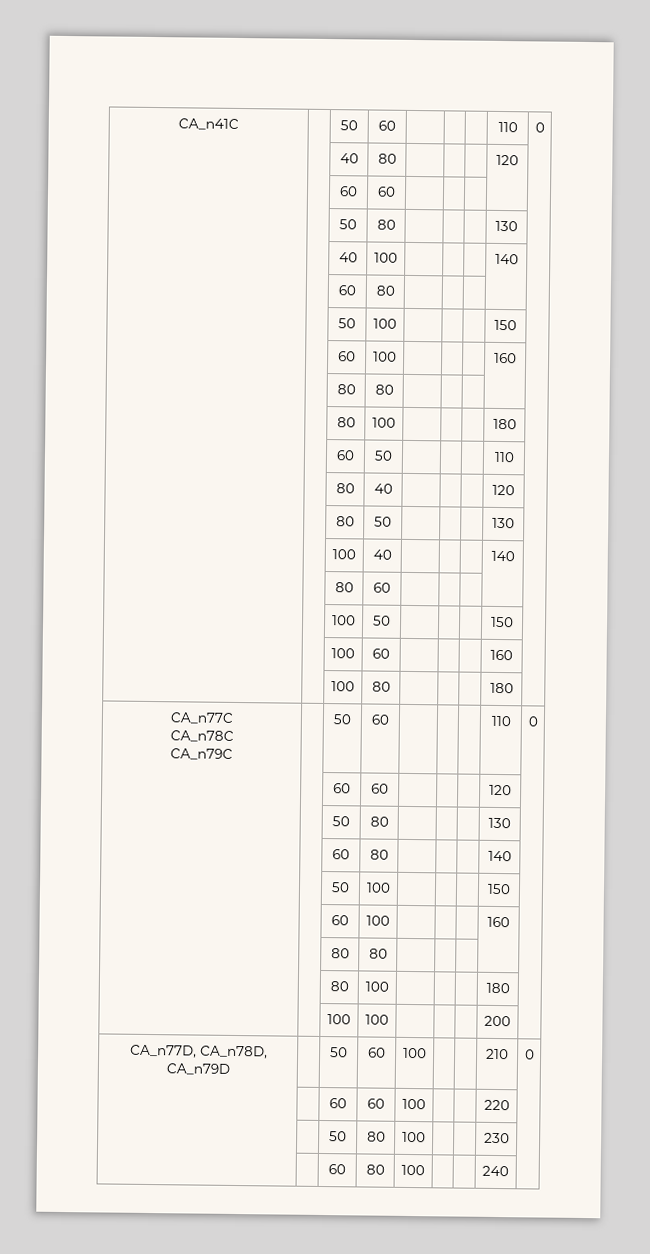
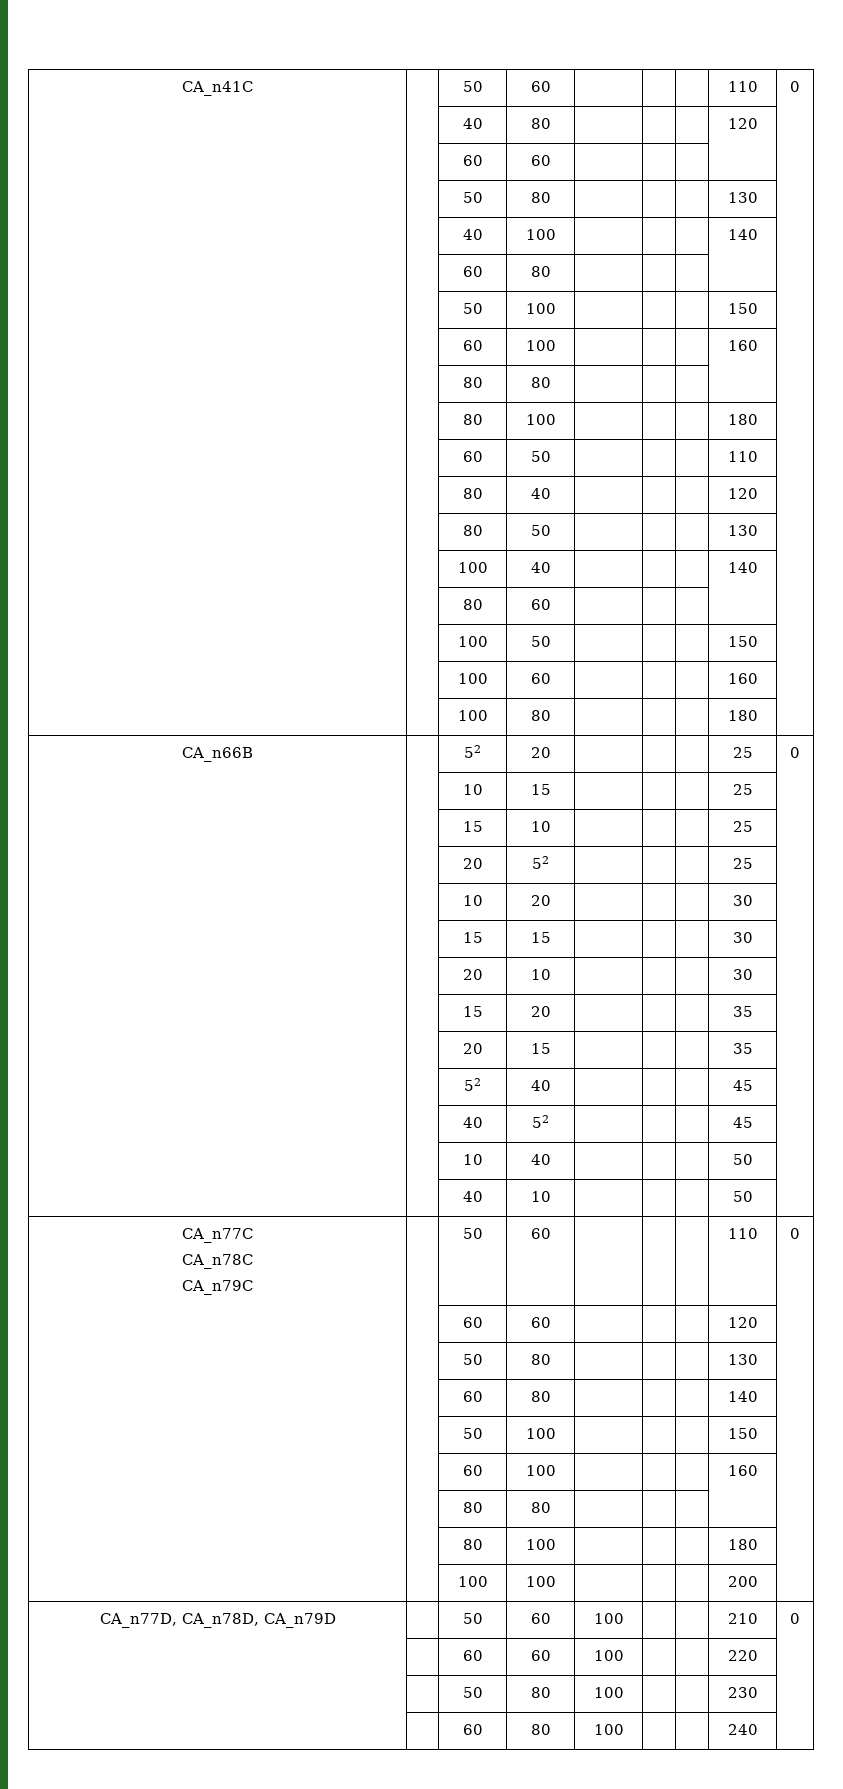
+ CA_n66B | | 52 | 20 | | | | 25 | 0
+ | | 10 | 15 | | | | 25 |
+ | | 15 | 10 | | | | 25 |
+ | | 20 | 52 | | | | 25 |
+ | | 10 | 20 | | | | 30 |
+ | | 15 | 15 | | | | 30 |
+ | | 20 | 10 | | | | 30 |
+ | | 15 | 20 | | | | 35 |
+ | | 20 | 15 | | | | 35 |
+ | | 52 | 40 | | | | 45 |
+ | | 40 | 52 | | | | 45 |
+ | | 10 | 40 | | | | 50 |
+ | | 40 | 10 | | | | 50 |

